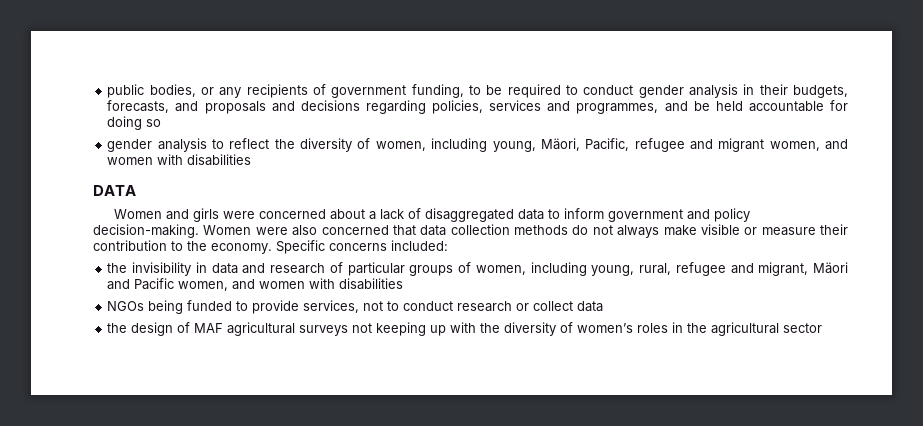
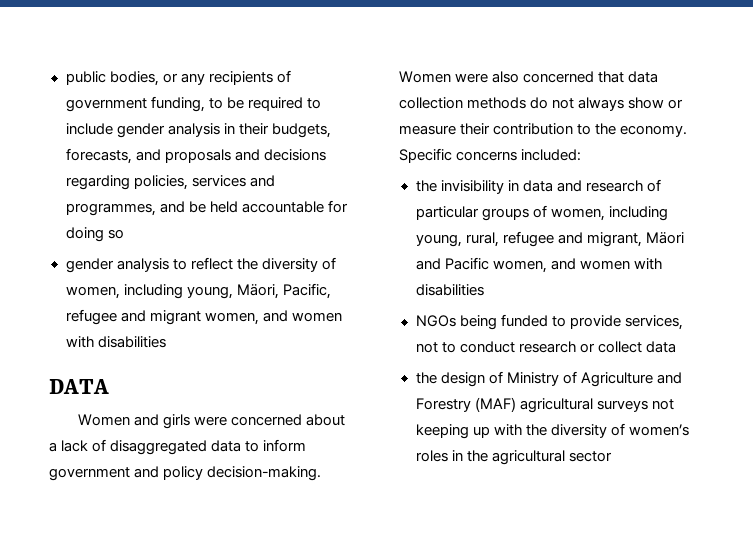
- public bodies, or any recipients of government funding, to be required to conduct gender analysis in their budgets, forecasts, and proposals and decisions regarding policies, services and programmes, and be held accountable for doing so
+ public bodies, or any recipients of government funding, to be required to include gender analysis in their budgets, forecasts, and proposals and decisions regarding policies, services and programmes, and be held accountable for doing so
- Women were also concerned that data collection methods do not always make visible or measure their contribution to the economy.
+ Women were also concerned that data collection methods do not always show or measure their contribution to the economy.
- the design of MAF agricultural surveys not keeping up with the diversity of women’s roles in the agricultural sector
+ the design of Ministry of Agriculture and Forestry (MAF) agricultural surveys not keeping up with the diversity of women’s roles in the agricultural sector

